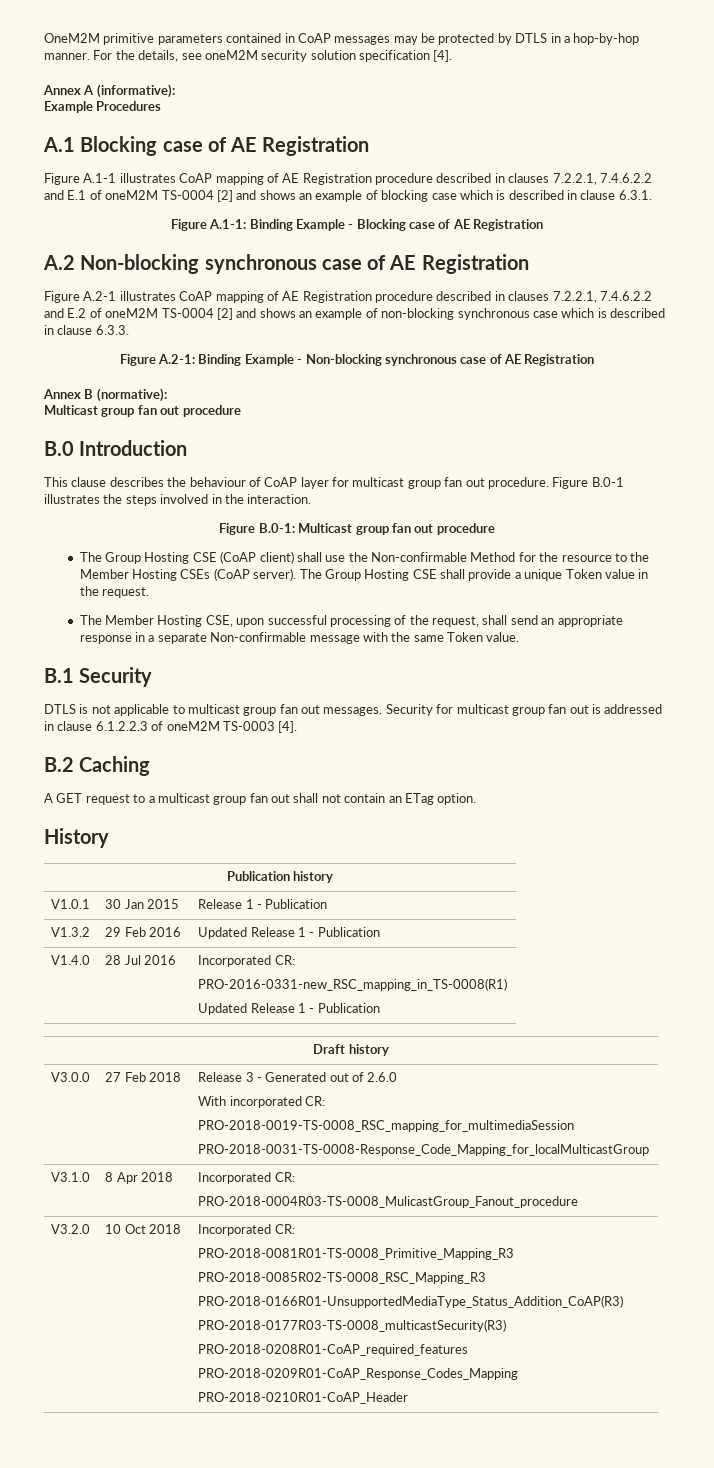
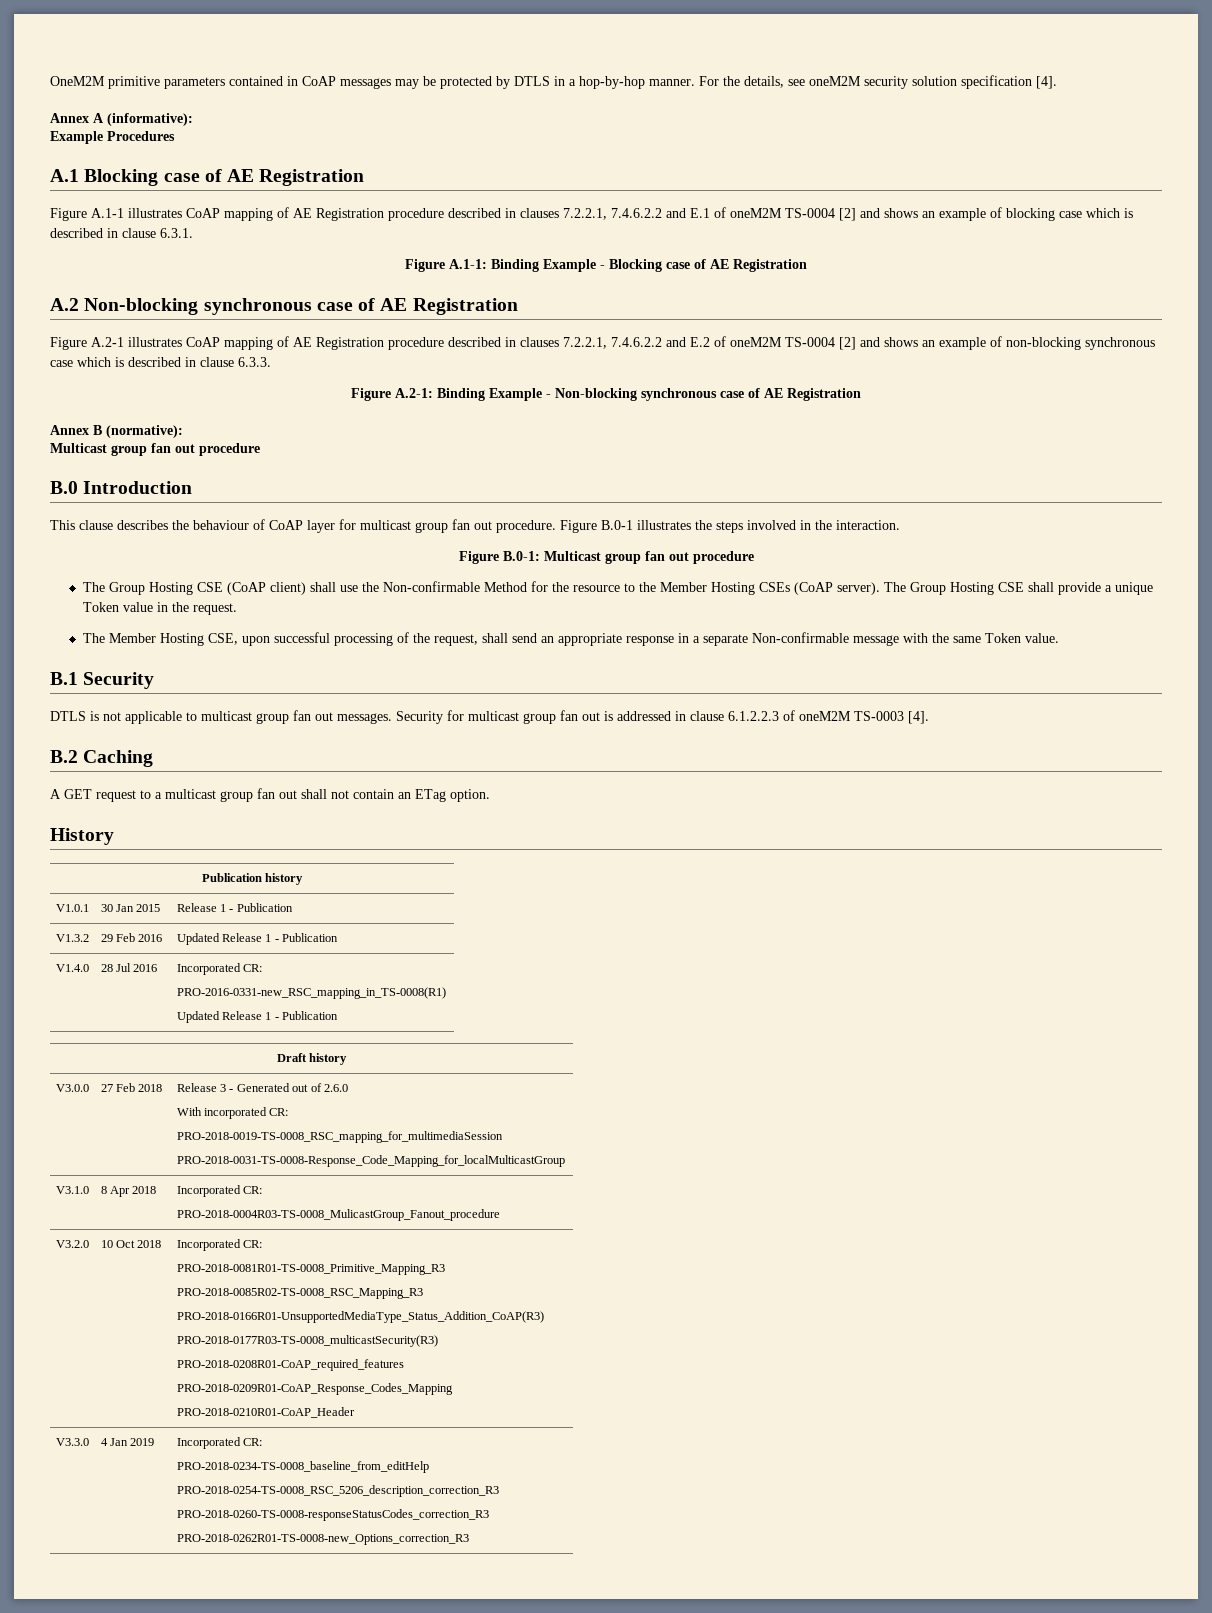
+ V3.3.0 | 4 Jan 2019 | Incorporated CR:
+ PRO-2018-0234-TS-0008_baseline_from_editHelp
+ PRO-2018-0254-TS-0008_RSC_5206_description_correction_R3
+ PRO-2018-0260-TS-0008-responseStatusCodes_correction_R3
+ PRO-2018-0262R01-TS-0008-new_Options_correction_R3

